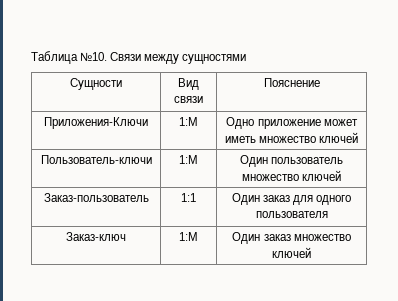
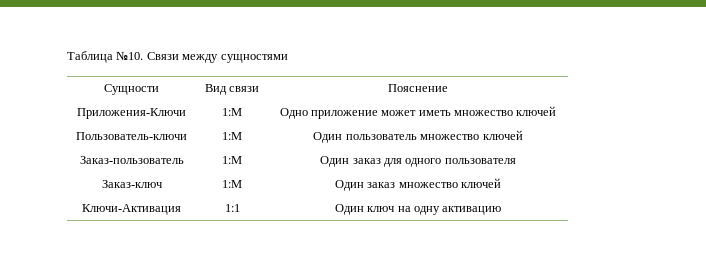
- Заказ-пользователь | 1:1 | Один заказ для одного пользователя
+ Заказ-пользователь | 1:М | Один заказ для одного пользователя
+ Ключи-Активация | 1:1 | Один ключ на одну активацию

